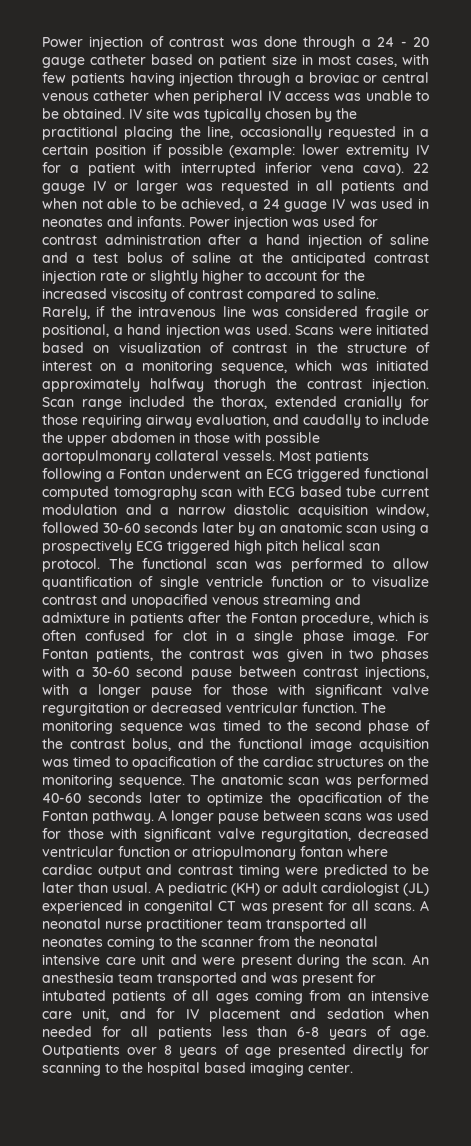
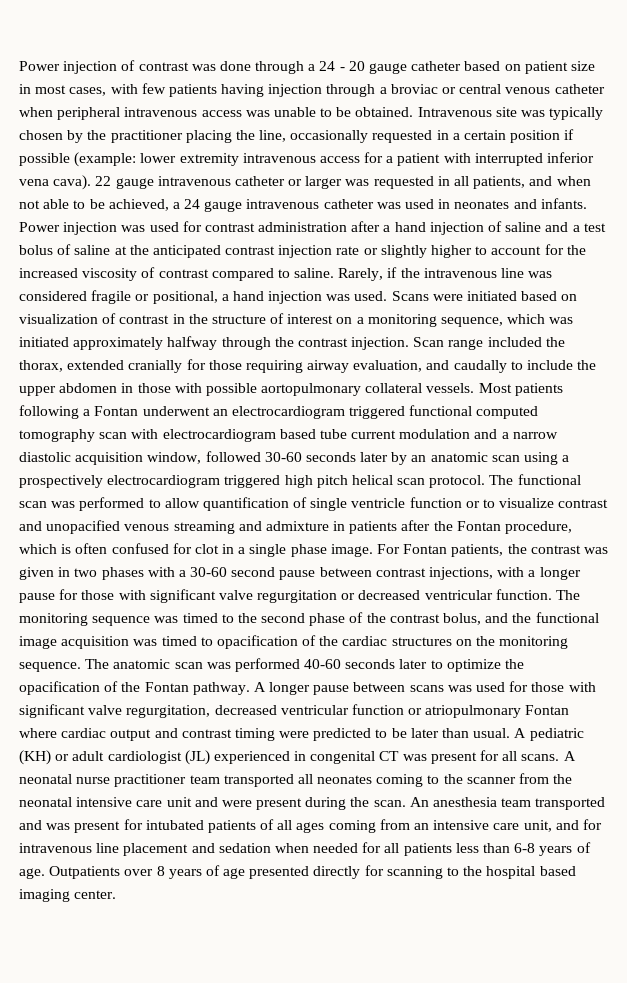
- Power injection of contrast was done through a 24 - 20 gauge catheter based on patient size in most cases, with few patients having injection through a broviac or central venous catheter when peripheral IV access was unable to be obtained.
+ Power injection of contrast was done through a 24 - 20 gauge catheter based on patient size in most cases, with few patients having injection through a broviac or central venous catheter when peripheral intravenous access was unable to be obtained.
- IV site was typically chosen by the practitional placing the line, occasionally requested in a certain position if possible (example: lower extremity IV for a patient with interrupted inferior vena cava).
+ Intravenous site was typically chosen by the practitioner placing the line, occasionally requested in a certain position if possible (example: lower extremity intravenous access for a patient with interrupted inferior vena cava).
- 22 gauge IV or larger was requested in all patients and when not able to be achieved, a 24 guage IV was used in neonates and infants.
+ 22 gauge intravenous catheter or larger was requested in all patients, and when not able to be achieved, a 24 gauge intravenous catheter was used in neonates and infants.
- Scans were initiated based on visualization of contrast in the structure of interest on a monitoring sequence, which was initiated approximately halfway thorugh the contrast injection.
+ Scans were initiated based on visualization of contrast in the structure of interest on a monitoring sequence, which was initiated approximately halfway through the contrast injection.
- Most patients following a Fontan underwent an ECG triggered functional computed tomography scan with ECG based tube current modulation and a narrow diastolic acquisition window, followed 30-60 seconds later by an anatomic scan using a prospectively ECG triggered high pitch helical scan protocol.
+ Most patients following a Fontan underwent an electrocardiogram triggered functional computed tomography scan with electrocardiogram based tube current modulation and a narrow diastolic acquisition window, followed 30-60 seconds later by an anatomic scan using a prospectively electrocardiogram triggered high pitch helical scan protocol.
- A longer pause between scans was used for those with significant valve regurgitation, decreased ventricular function or atriopulmonary fontan where cardiac output and contrast timing were predicted to be later than usual.
+ A longer pause between scans was used for those with significant valve regurgitation, decreased ventricular function or atriopulmonary Fontan where cardiac output and contrast timing were predicted to be later than usual.
- An anesthesia team transported and was present for intubated patients of all ages coming from an intensive care unit, and for IV placement and sedation when needed for all patients less than 6-8 years of age.
+ An anesthesia team transported and was present for intubated patients of all ages coming from an intensive care unit, and for intravenous line placement and sedation when needed for all patients less than 6-8 years of age.

